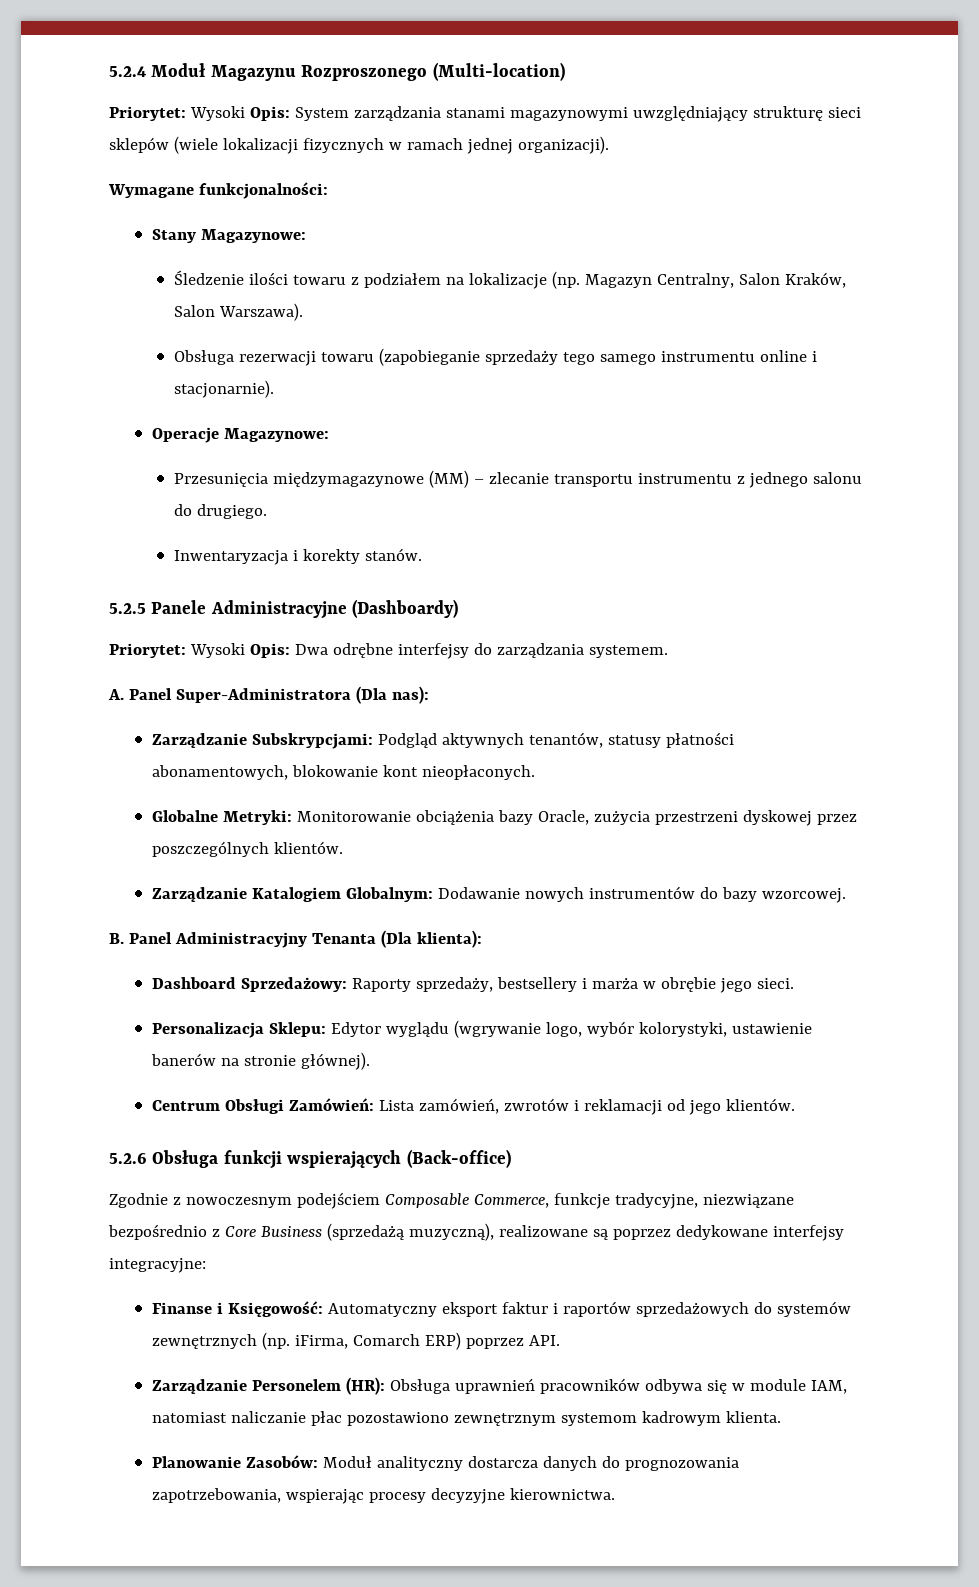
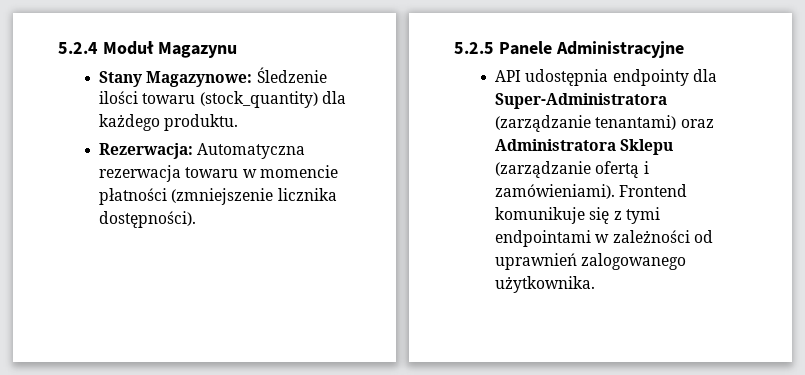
- 5.2.4 Moduł Magazynu Rozproszonego (Multi-location)
- Priorytet: Wysoki Opis: System zarządzania stanami magazynowymi uwzględniający strukturę sieci sklepów (wiele lokalizacji fizycznych w ramach jednej organizacji).
- Wymagane funkcjonalności:
+ 5.2.4 Moduł Magazynu
- Stany Magazynowe:
- Śledzenie ilości towaru z podziałem na lokalizacje (np. Magazyn Centralny, Salon Kraków, Salon Warszawa).
- Obsługa rezerwacji towaru (zapobieganie sprzedaży tego samego instrumentu online i stacjonarnie).
- Operacje Magazynowe:
- Przesunięcia międzymagazynowe (MM) – zlecanie transportu instrumentu z jednego salonu do drugiego.
- Inwentaryzacja i korekty stanów.
- 5.2.5 Panele Administracyjne (Dashboardy)
- Priorytet: Wysoki Opis: Dwa odrębne interfejsy do zarządzania systemem.
- A. Panel Super-Administratora (Dla nas):
- Zarządzanie Subskrypcjami: Podgląd aktywnych tenantów, statusy płatności abonamentowych, blokowanie kont nieopłaconych.
- Globalne Metryki: Monitorowanie obciążenia bazy Oracle, zużycia przestrzeni dyskowej przez poszczególnych klientów.
- Zarządzanie Katalogiem Globalnym: Dodawanie nowych instrumentów do bazy wzorcowej.
- B. Panel Administracyjny Tenanta (Dla klienta):
- Dashboard Sprzedażowy: Raporty sprzedaży, bestsellery i marża w obrębie jego sieci.
- Personalizacja Sklepu: Edytor wyglądu (wgrywanie logo, wybór kolorystyki, ustawienie banerów na stronie głównej).
- Centrum Obsługi Zamówień: Lista zamówień, zwrotów i reklamacji od jego klientów.
- 5.2.6 Obsługa funkcji wspierających (Back-office)
- Zgodnie z nowoczesnym podejściem Composable Commerce, funkcje tradycyjne, niezwiązane bezpośrednio z Core Business (sprzedażą muzyczną), realizowane są poprzez dedykowane interfejsy integracyjne:
- Finanse i Księgowość: Automatyczny eksport faktur i raportów sprzedażowych do systemów zewnętrznych (np. iFirma, Comarch ERP) poprzez API.
- Zarządzanie Personelem (HR): Obsługa uprawnień pracowników odbywa się w module IAM, natomiast naliczanie płac pozostawiono zewnętrznym systemom kadrowym klienta.
- Planowanie Zasobów: Moduł analityczny dostarcza danych do prognozowania zapotrzebowania, wspierając procesy decyzyjne kierownictwa.
+ Stany Magazynowe: Śledzenie ilości towaru (stock_quantity) dla każdego produktu.
+ Rezerwacja: Automatyczna rezerwacja towaru w momencie płatności (zmniejszenie licznika dostępności).
+ 5.2.5 Panele Administracyjne
+ API udostępnia endpointy dla Super-Administratora (zarządzanie tenantami) oraz Administratora Sklepu (zarządzanie ofertą i zamówieniami). Frontend komunikuje się z tymi endpointami w zależności od uprawnień zalogowanego użytkownika.

